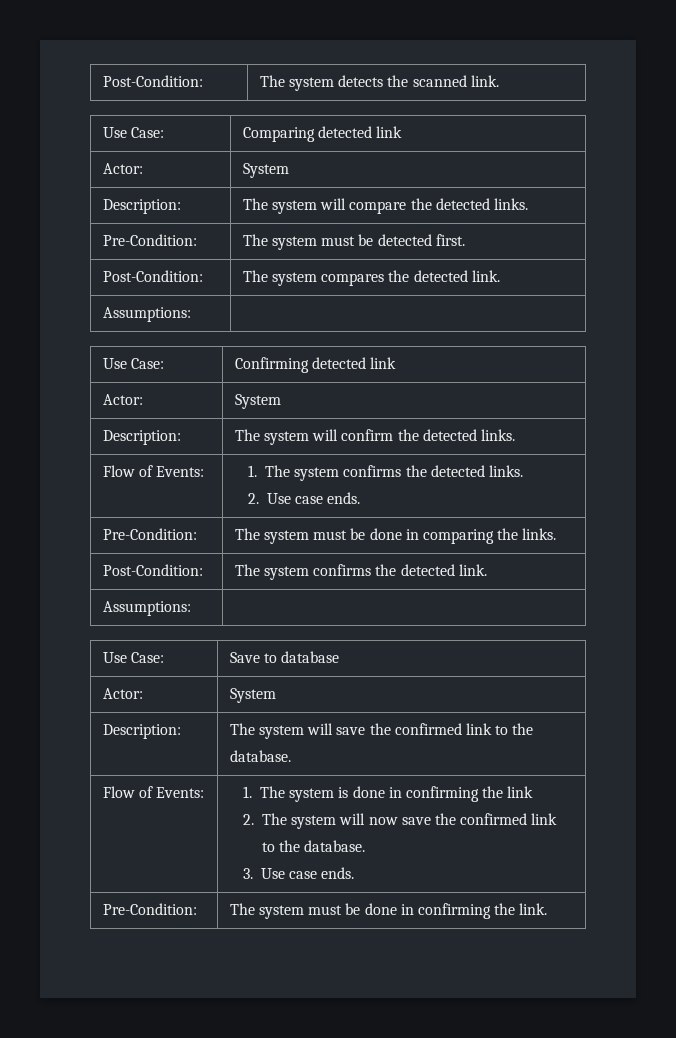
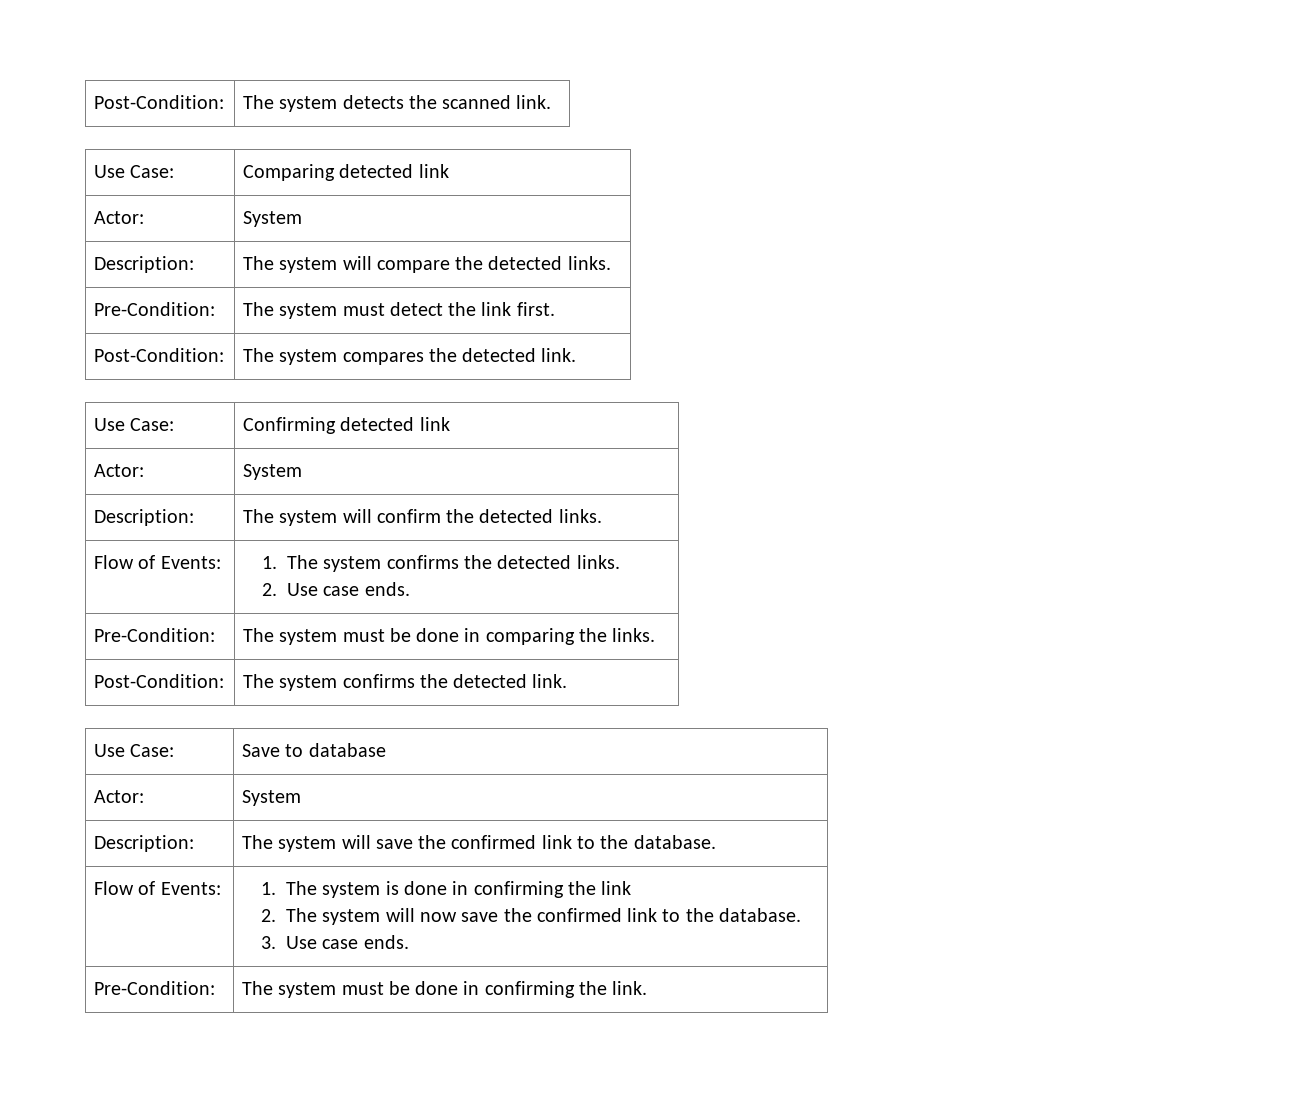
- Pre-Condition: | The system must be detected first.
+ Pre-Condition: | The system must detect the link first.
  Post-Condition: | The system compares the detected link.
- Assumptions: |
  Post-Condition: | The system confirms the detected link.
- Assumptions: |

